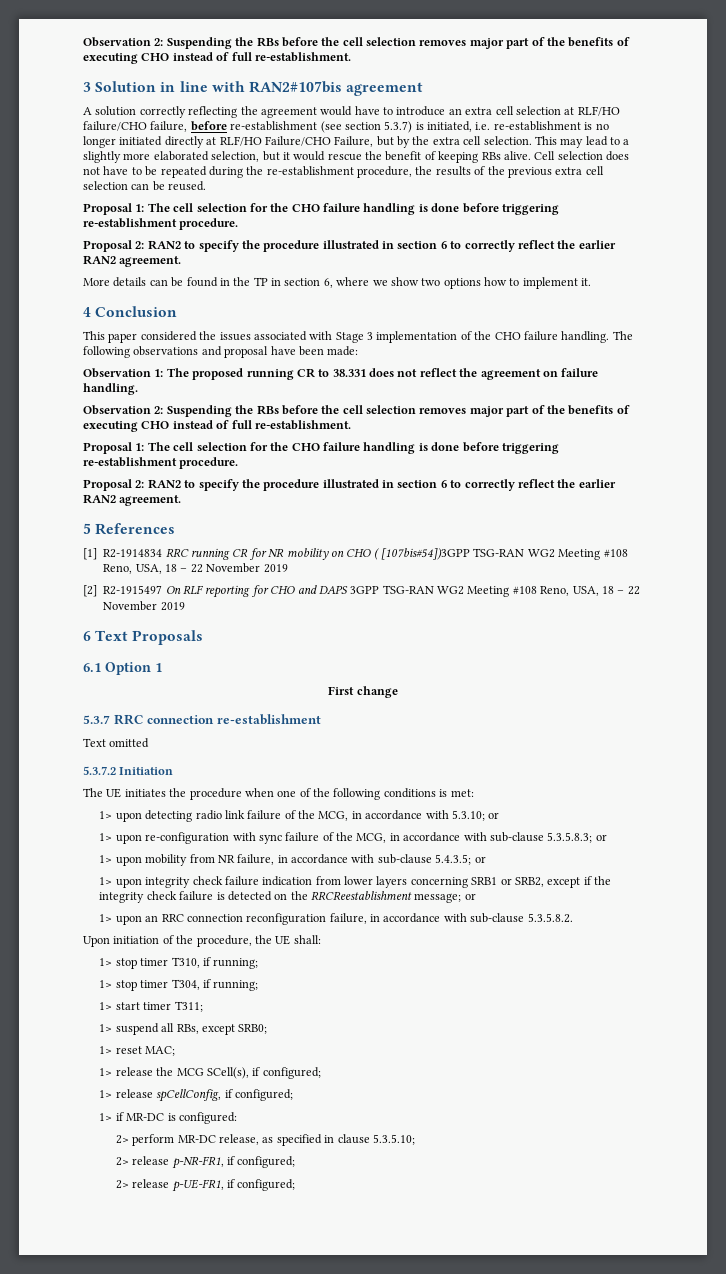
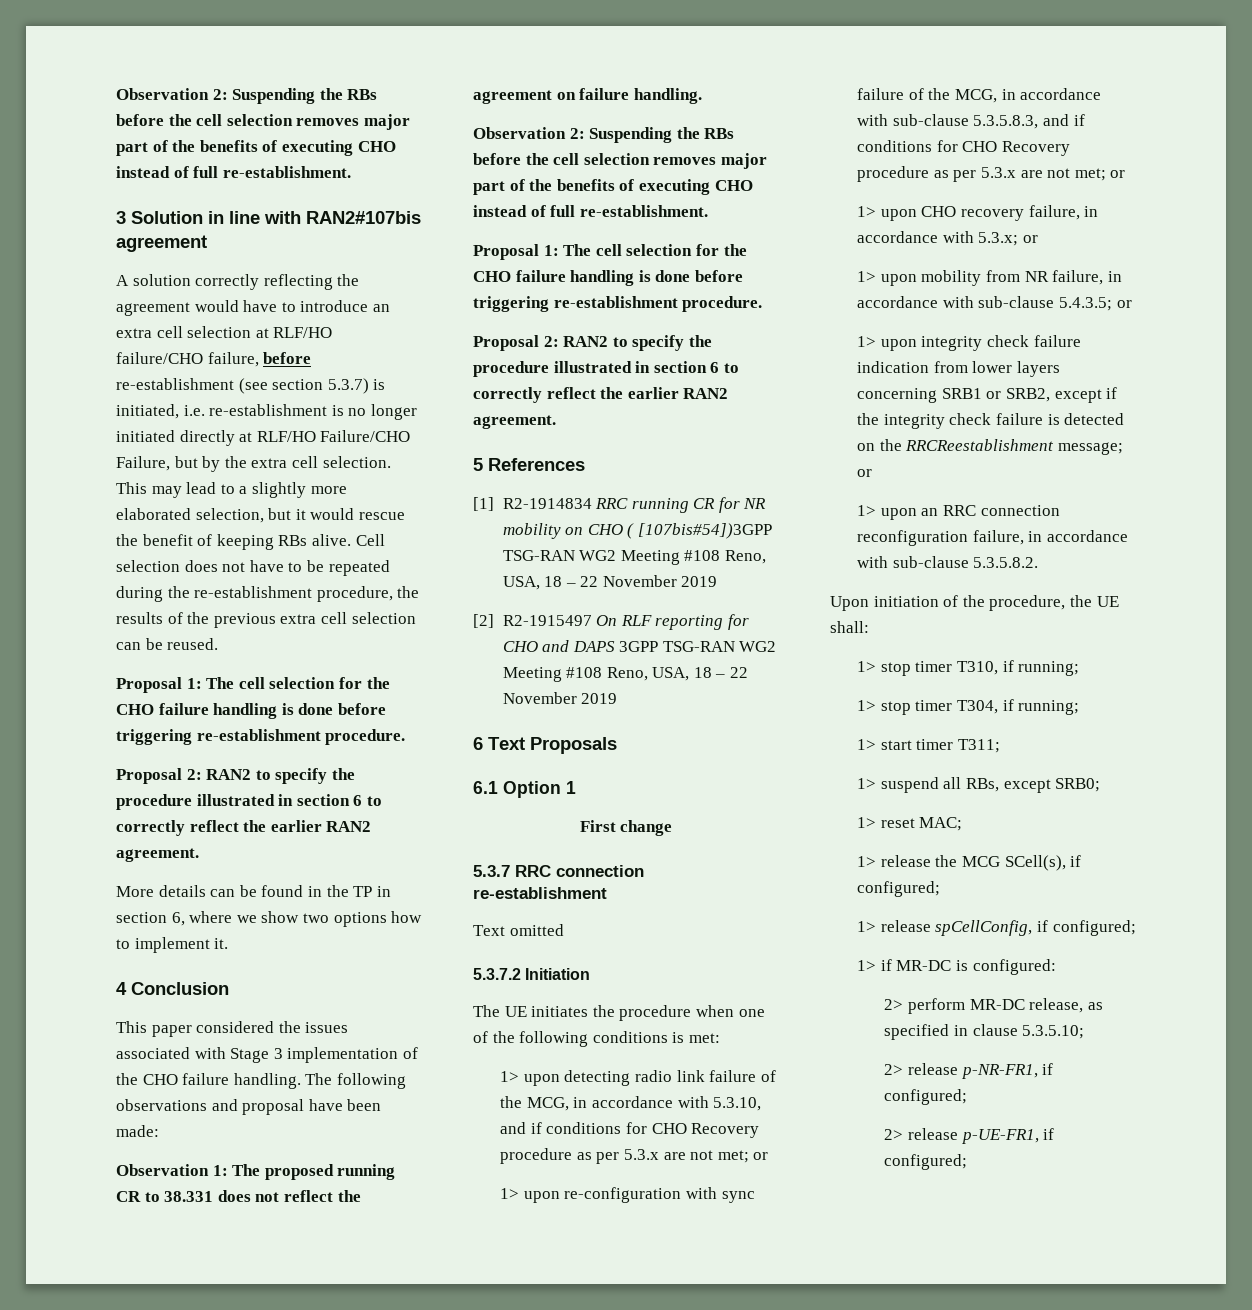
- 1> upon detecting radio link failure of the MCG, in accordance with 5.3.10; or
+ 1> upon detecting radio link failure of the MCG, in accordance with 5.3.10, and if conditions for CHO Recovery procedure as per 5.3.x are not met; or
- 1> upon re-configuration with sync failure of the MCG, in accordance with sub-clause 5.3.5.8.3; or
+ 1> upon re-configuration with sync failure of the MCG, in accordance with sub-clause 5.3.5.8.3, and if conditions for CHO Recovery procedure as per 5.3.x are not met; or
+ 1> upon CHO recovery failure, in accordance with 5.3.x; or

